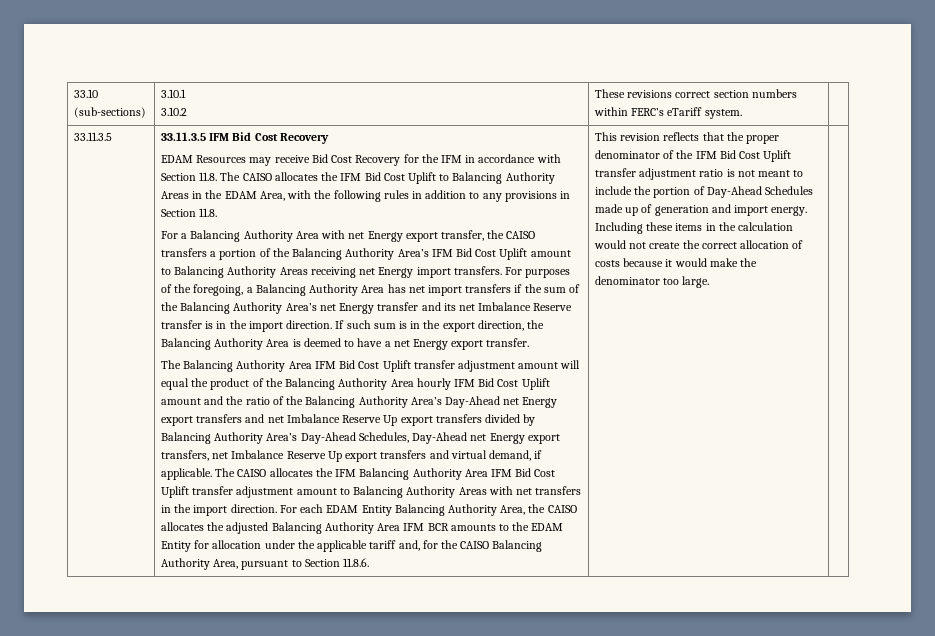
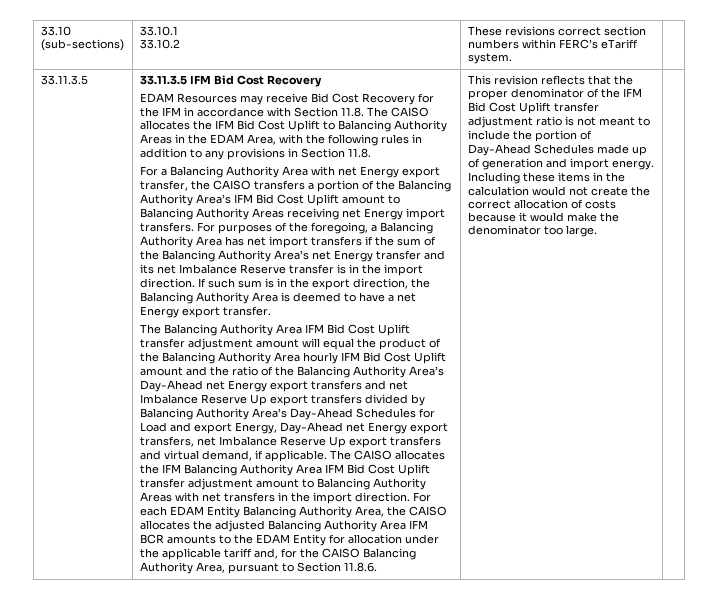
- 33.10 (sub-sections) | 3.10.1
- 3.10.2 | These revisions correct section numbers within FERC’s eTariff system. |
+ 33.10 (sub-sections) | 33.10.1
+ 33.10.2 | These revisions correct section numbers within FERC’s eTariff system. |
- The Balancing Authority Area IFM Bid Cost Uplift transfer adjustment amount will equal the product of the Balancing Authority Area hourly IFM Bid Cost Uplift amount and the ratio of the Balancing Authority Area’s Day-Ahead net Energy export transfers and net Imbalance Reserve Up export transfers divided by Balancing Authority Area’s Day-Ahead Schedules, Day-Ahead net Energy export transfers, net Imbalance Reserve Up export transfers and virtual demand, if applicable.
+ The Balancing Authority Area IFM Bid Cost Uplift transfer adjustment amount will equal the product of the Balancing Authority Area hourly IFM Bid Cost Uplift amount and the ratio of the Balancing Authority Area’s Day-Ahead net Energy export transfers and net Imbalance Reserve Up export transfers divided by Balancing Authority Area’s Day-Ahead Schedules for Load and export Energy, Day-Ahead net Energy export transfers, net Imbalance Reserve Up export transfers and virtual demand, if applicable.

